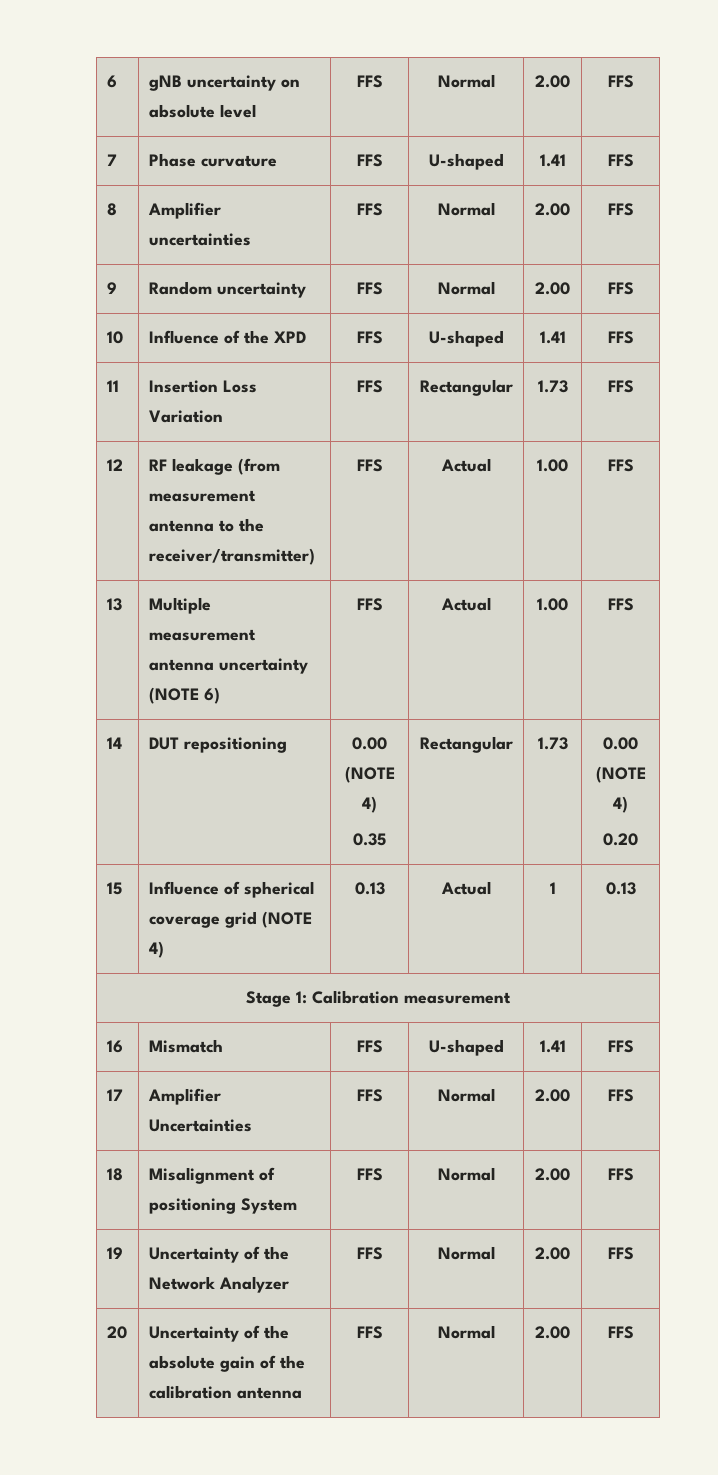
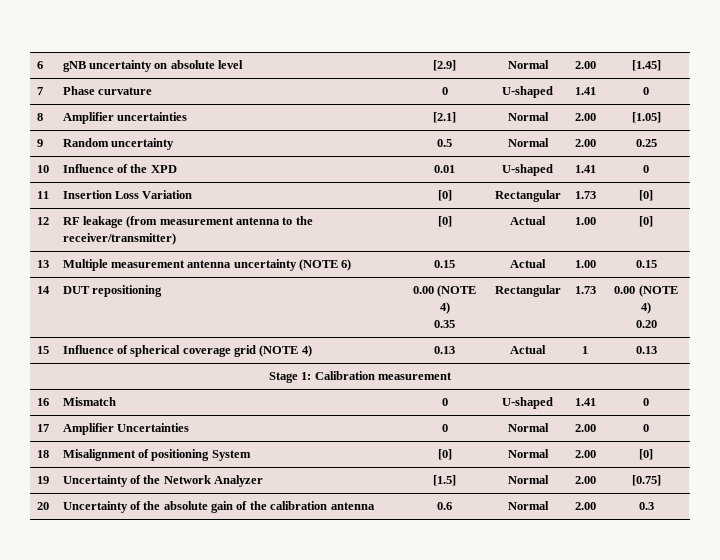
- 6 | gNB uncertainty on absolute level | FFS | Normal | 2.00 | FFS
+ 6 | gNB uncertainty on absolute level | [2.9] | Normal | 2.00 | [1.45]
- 7 | Phase curvature | FFS | U-shaped | 1.41 | FFS
+ 7 | Phase curvature | 0 | U-shaped | 1.41 | 0
- 8 | Amplifier uncertainties | FFS | Normal | 2.00 | FFS
+ 8 | Amplifier uncertainties | [2.1] | Normal | 2.00 | [1.05]
- 9 | Random uncertainty | FFS | Normal | 2.00 | FFS
+ 9 | Random uncertainty | 0.5 | Normal | 2.00 | 0.25
- 10 | Influence of the XPD | FFS | U-shaped | 1.41 | FFS
+ 10 | Influence of the XPD | 0.01 | U-shaped | 1.41 | 0
- 11 | Insertion Loss Variation | FFS | Rectangular | 1.73 | FFS
+ 11 | Insertion Loss Variation | [0] | Rectangular | 1.73 | [0]
- 12 | RF leakage (from measurement antenna to the receiver/transmitter) | FFS | Actual | 1.00 | FFS
+ 12 | RF leakage (from measurement antenna to the receiver/transmitter) | [0] | Actual | 1.00 | [0]
- 13 | Multiple measurement antenna uncertainty (NOTE 6) | FFS | Actual | 1.00 | FFS
+ 13 | Multiple measurement antenna uncertainty (NOTE 6) | 0.15 | Actual | 1.00 | 0.15
- 16 | Mismatch | FFS | U-shaped | 1.41 | FFS
+ 16 | Mismatch | 0 | U-shaped | 1.41 | 0
- 17 | Amplifier Uncertainties | FFS | Normal | 2.00 | FFS
+ 17 | Amplifier Uncertainties | 0 | Normal | 2.00 | 0
- 18 | Misalignment of positioning System | FFS | Normal | 2.00 | FFS
+ 18 | Misalignment of positioning System | [0] | Normal | 2.00 | [0]
- 19 | Uncertainty of the Network Analyzer | FFS | Normal | 2.00 | FFS
+ 19 | Uncertainty of the Network Analyzer | [1.5] | Normal | 2.00 | [0.75]
- 20 | Uncertainty of the absolute gain of the calibration antenna | FFS | Normal | 2.00 | FFS
+ 20 | Uncertainty of the absolute gain of the calibration antenna | 0.6 | Normal | 2.00 | 0.3

